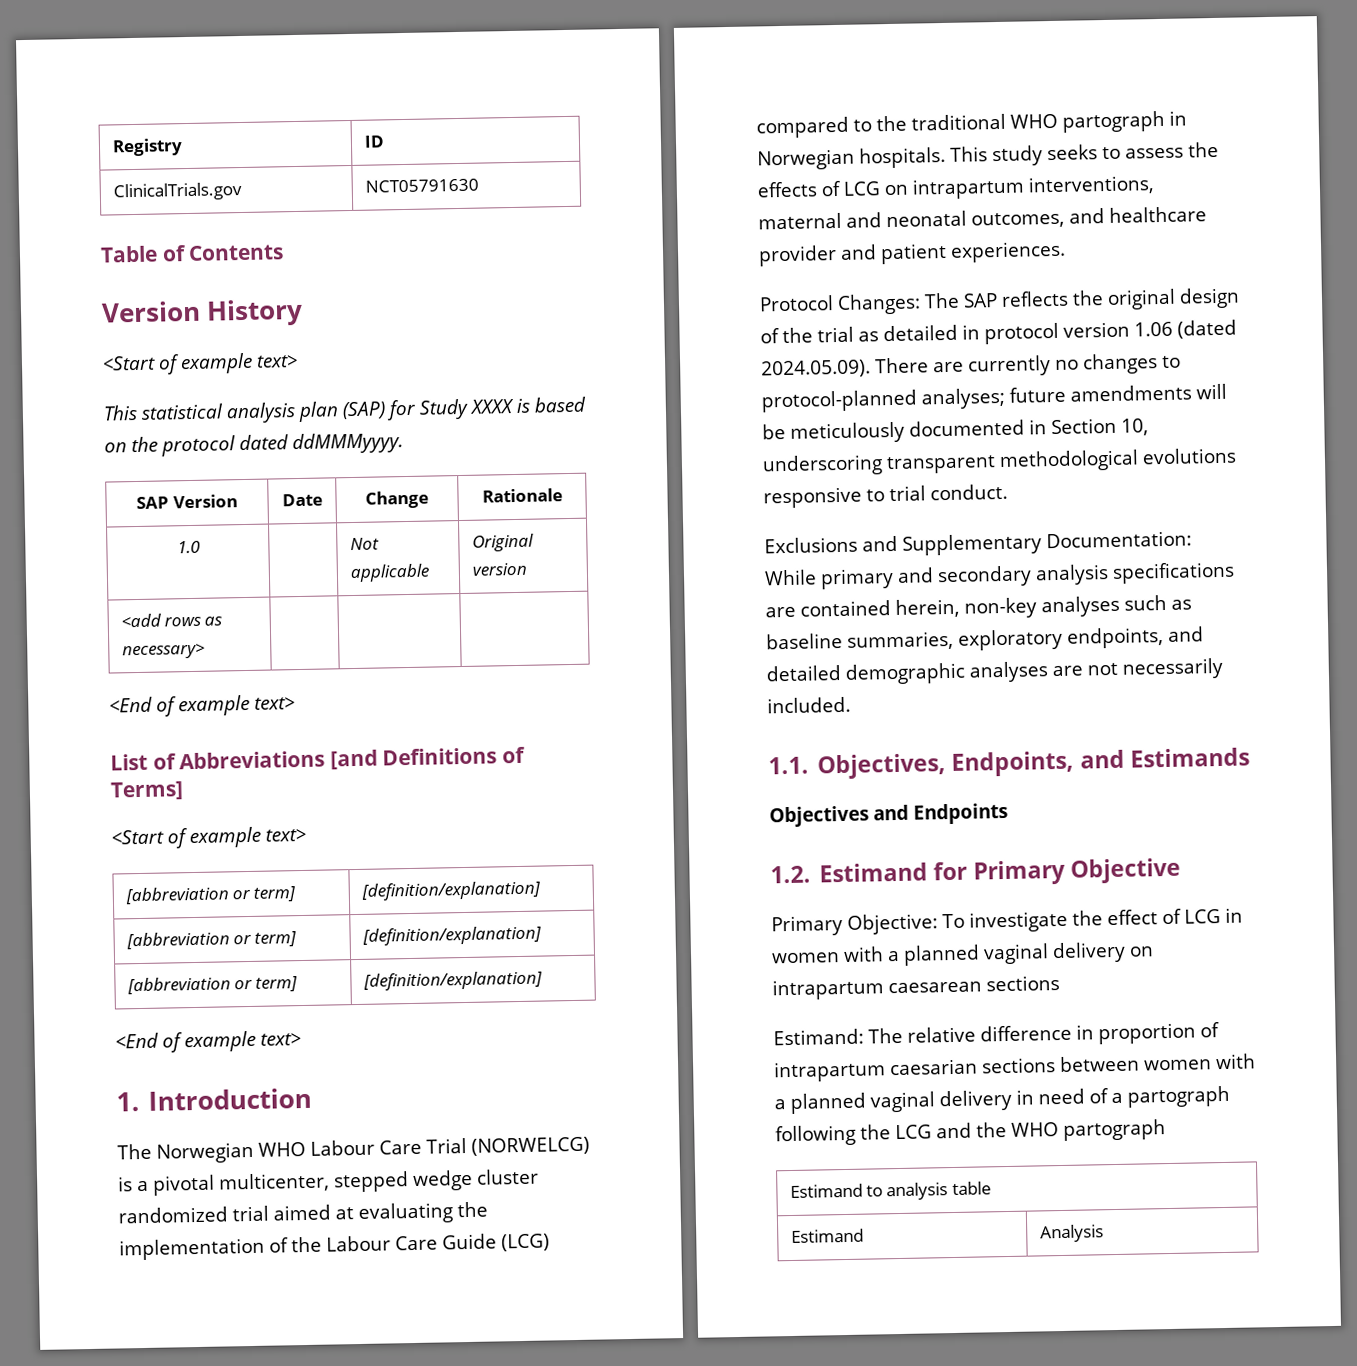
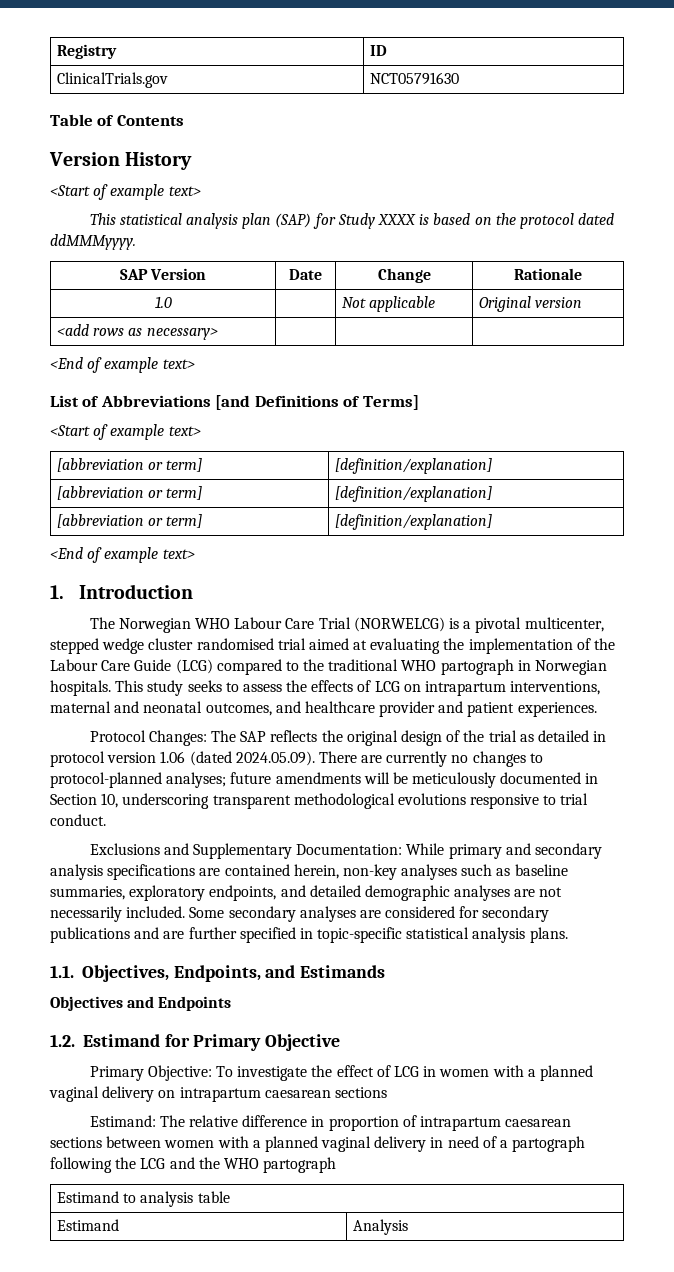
- The Norwegian WHO Labour Care Trial (NORWELCG) is a pivotal multicenter, stepped wedge cluster randomized trial aimed at evaluating the implementation of the Labour Care Guide (LCG) compared to the traditional WHO partograph in Norwegian hospitals.
+ The Norwegian WHO Labour Care Trial (NORWELCG) is a pivotal multicenter, stepped wedge cluster randomised trial aimed at evaluating the implementation of the Labour Care Guide (LCG) compared to the traditional WHO partograph in Norwegian hospitals.
+ Some secondary analyses are considered for secondary publications and are further specified in topic-specific statistical analysis plans.
- Estimand: The relative difference in proportion of intrapartum caesarian sections between women with a planned vaginal delivery in need of a partograph following the LCG and the WHO partograph
+ Estimand: The relative difference in proportion of intrapartum caesarean sections between women with a planned vaginal delivery in need of a partograph following the LCG and the WHO partograph

